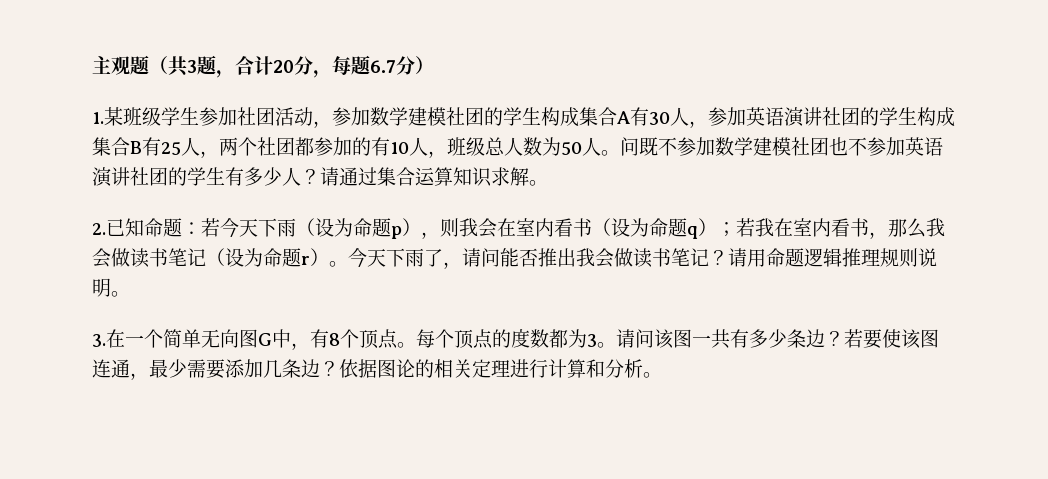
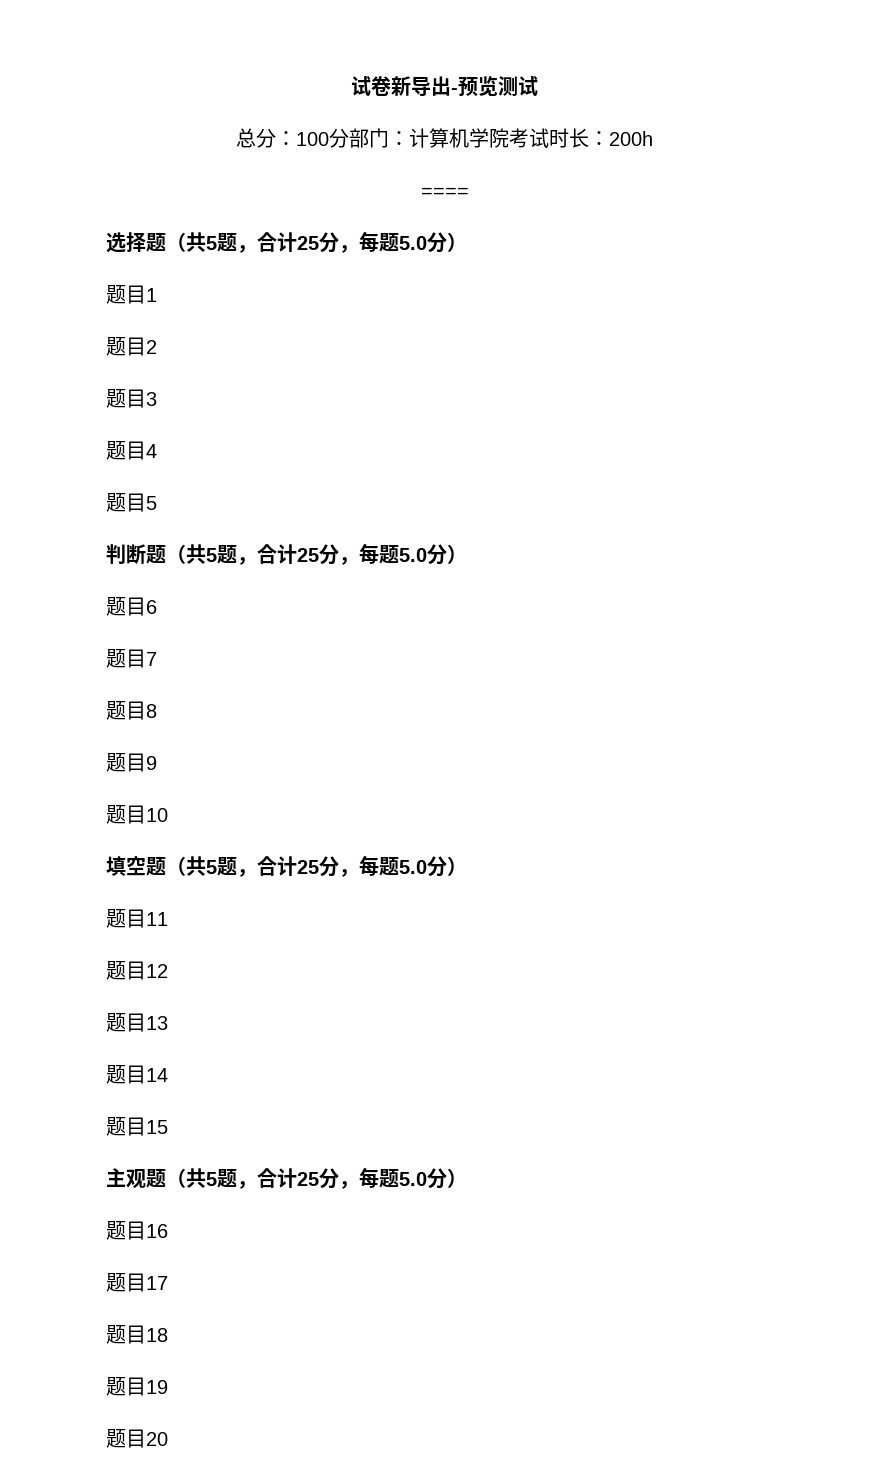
+ 试卷新导出-预览测试
+ 总分：100分部门：计算机学院考试时长：200h
+ ====
+ 选择题（共5题，合计25分，每题5.0分）
+ 题目1
+ 题目2
+ 题目3
+ 题目4
+ 题目5
+ 判断题（共5题，合计25分，每题5.0分）
+ 题目6
+ 题目7
+ 题目8
+ 题目9
+ 题目10
+ 填空题（共5题，合计25分，每题5.0分）
+ 题目11
+ 题目12
+ 题目13
+ 题目14
+ 题目15
- 主观题（共3题，合计20分，每题6.7分）
- 1.某班级学生参加社团活动，参加数学建模社团的学生构成集合A有30人，参加英语演讲社团的学生构成集合B有25人，两个社团都参加的有10人，班级总人数为50人。问既不参加数学建模社团也不参加英语演讲社团的学生有多少人？请通过集合运算知识求解。
- 2.已知命题：若今天下雨（设为命题p），则我会在室内看书（设为命题q）；若我在室内看书，那么我会做读书笔记（设为命题r）。今天下雨了，请问能否推出我会做读书笔记？请用命题逻辑推理规则说明。
- 3.在一个简单无向图G中，有8个顶点。每个顶点的度数都为3。请问该图一共有多少条边？若要使该图连通，最少需要添加几条边？依据图论的相关定理进行计算和分析。
+ 主观题（共5题，合计25分，每题5.0分）
+ 题目16
+ 题目17
+ 题目18
+ 题目19
+ 题目20

